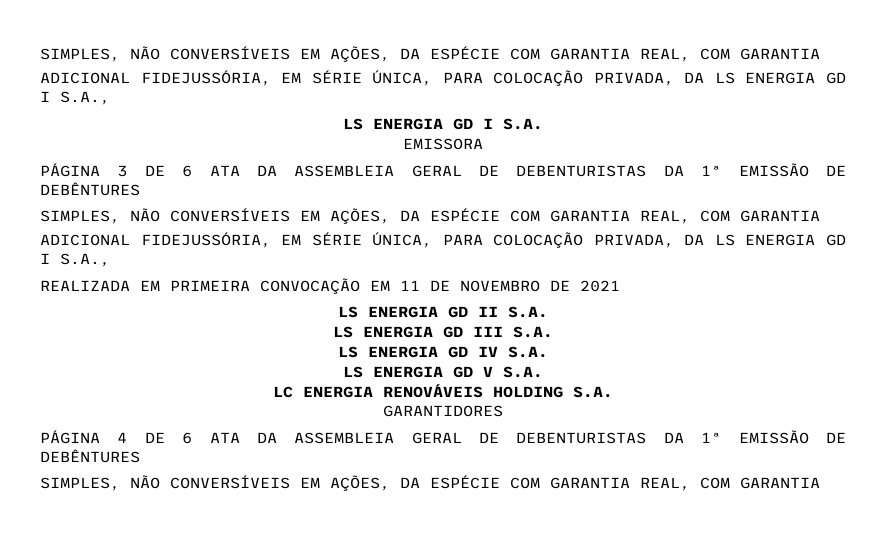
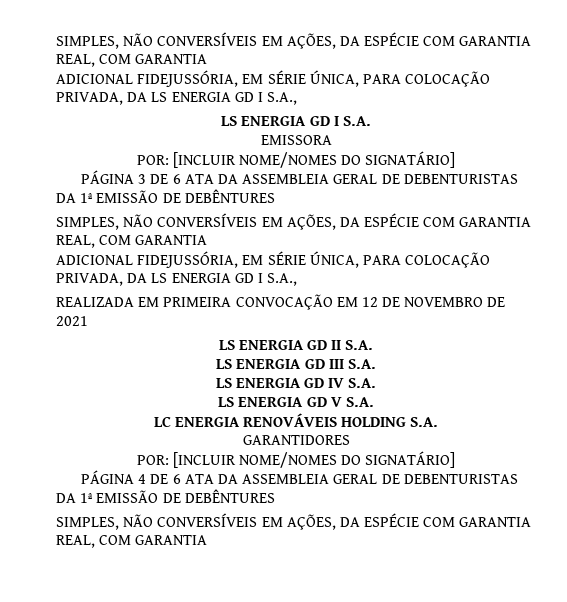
  EMISSORA
+ POR: [INCLUIR NOME/NOMES DO SIGNATÁRIO]
- REALIZADA EM PRIMEIRA CONVOCAÇÃO EM 11 DE NOVEMBRO DE 2021
+ REALIZADA EM PRIMEIRA CONVOCAÇÃO EM 12 DE NOVEMBRO DE 2021
  GARANTIDORES
+ POR: [INCLUIR NOME/NOMES DO SIGNATÁRIO]

